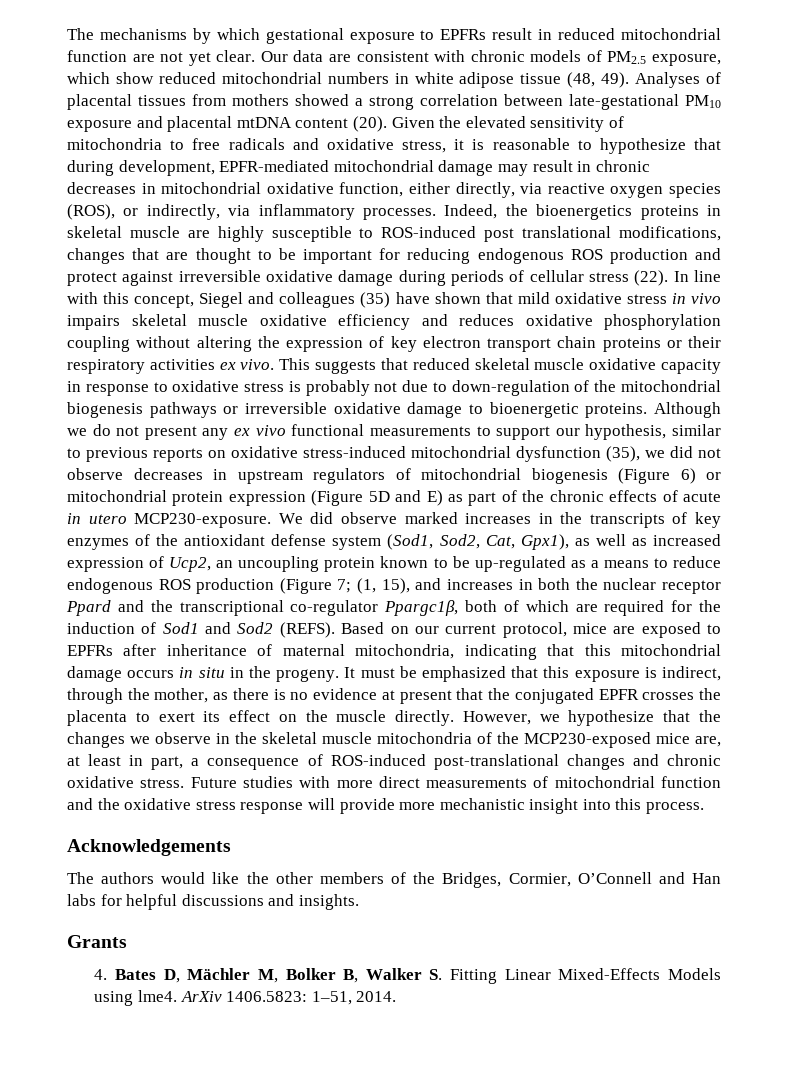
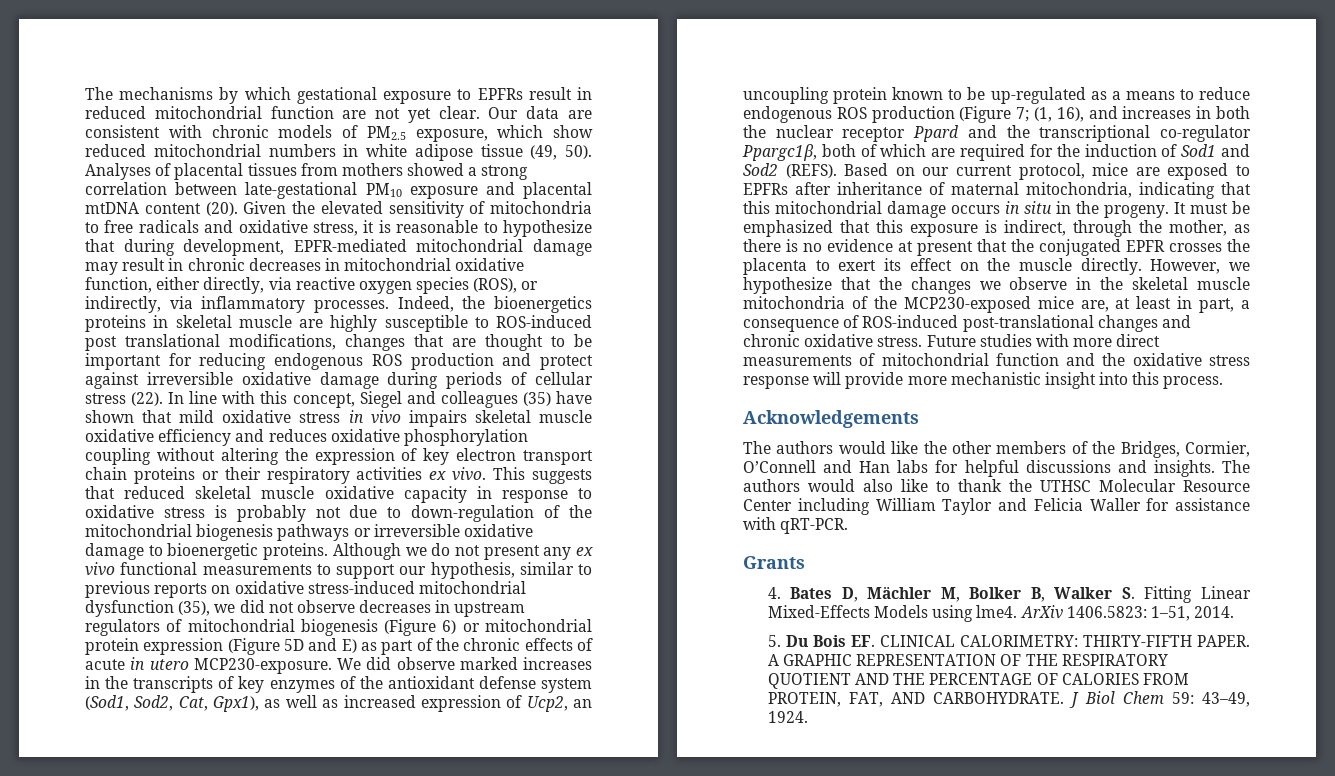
- Our data are consistent with chronic models of PM2.5 exposure, which show reduced mitochondrial numbers in white adipose tissue (48, 49).
+ Our data are consistent with chronic models of PM2.5 exposure, which show reduced mitochondrial numbers in white adipose tissue (49, 50).
- (1, 15), and increases in both the nuclear receptor Ppard and the transcriptional co-regulator Ppargc1β, both of which are required for the induction of Sod1 and Sod2 (REFS).
+ (1, 16), and increases in both the nuclear receptor Ppard and the transcriptional co-regulator Ppargc1β, both of which are required for the induction of Sod1 and Sod2 (REFS).
+ The authors would also like to thank the UTHSC Molecular Resource Center including William Taylor and Felicia Waller for assistance with qRT-PCR.
+ 5. Du Bois EF. CLINICAL CALORIMETRY: THIRTY-FIFTH PAPER. A GRAPHIC REPRESENTATION OF THE RESPIRATORY QUOTIENT AND THE PERCENTAGE OF CALORIES FROM PROTEIN, FAT, AND CARBOHYDRATE. J Biol Chem 59: 43–49, 1924.

